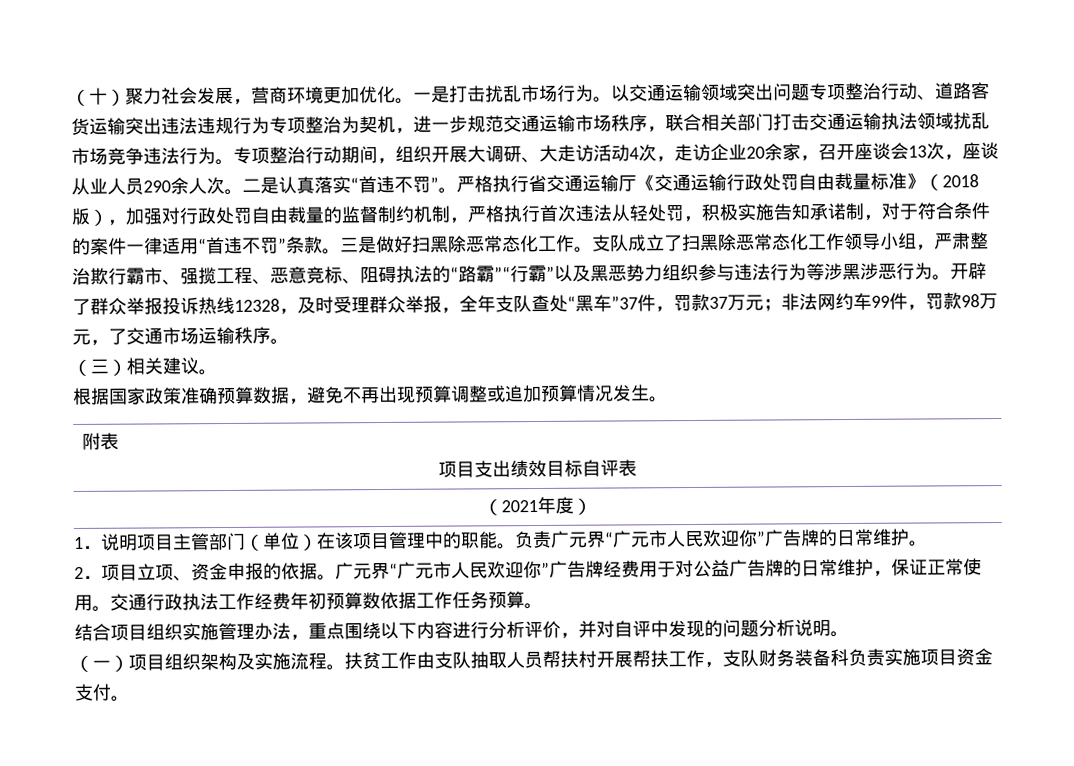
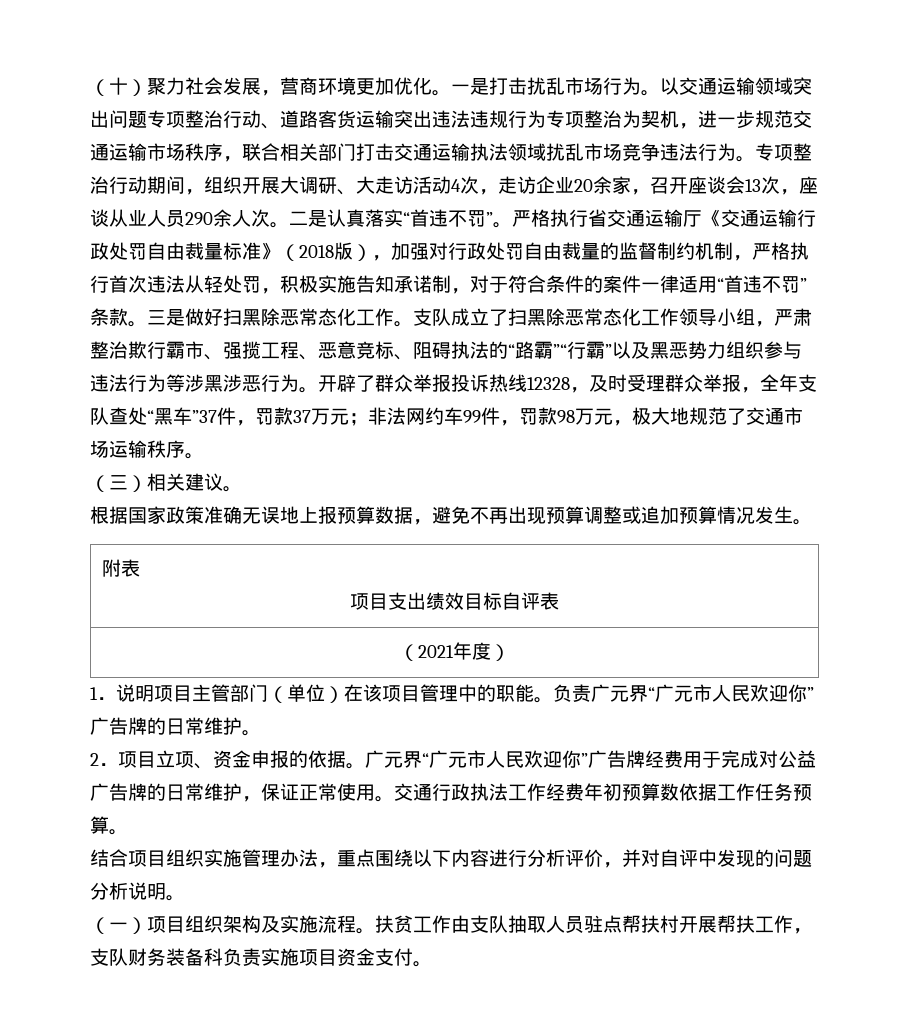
- 开辟了群众举报投诉热线12328，及时受理群众举报，全年支队查处“黑车”37件，罚款37万元；非法网约车99件，罚款98万元，了交通市场运输秩序。
+ 开辟了群众举报投诉热线12328，及时受理群众举报，全年支队查处“黑车”37件，罚款37万元；非法网约车99件，罚款98万元，极大地规范了交通市场运输秩序。
- 根据国家政策准确预算数据，避免不再出现预算调整或追加预算情况发生。
+ 根据国家政策准确无误地上报预算数据，避免不再出现预算调整或追加预算情况发生。
- 广元界“广元市人民欢迎你”广告牌经费用于对公益广告牌的日常维护，保证正常使用。
+ 广元界“广元市人民欢迎你”广告牌经费用于完成对公益广告牌的日常维护，保证正常使用。
- 扶贫工作由支队抽取人员帮扶村开展帮扶工作，支队财务装备科负责实施项目资金支付。
+ 扶贫工作由支队抽取人员驻点帮扶村开展帮扶工作，支队财务装备科负责实施项目资金支付。

